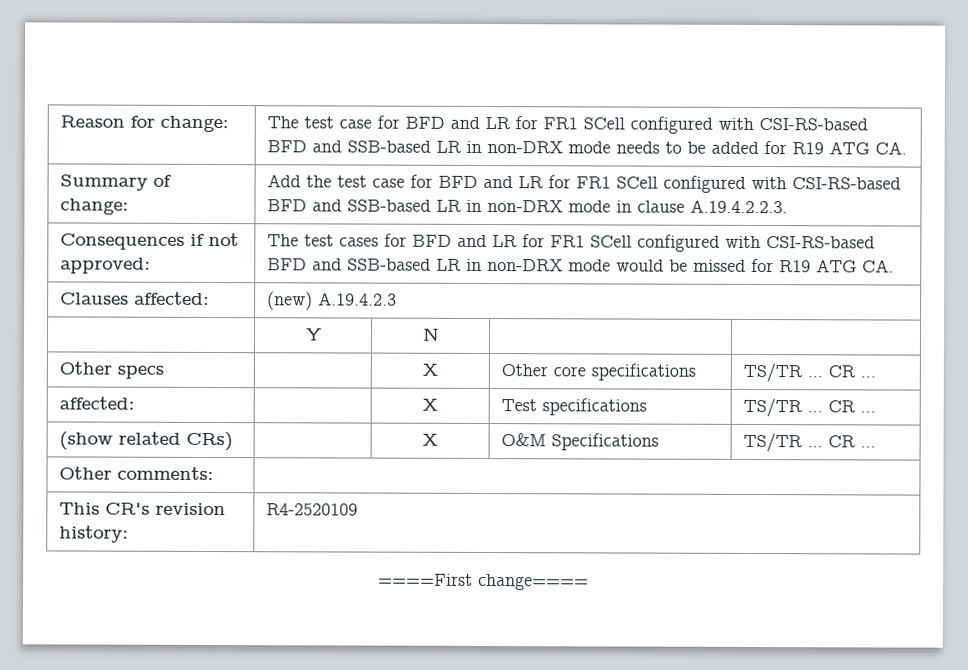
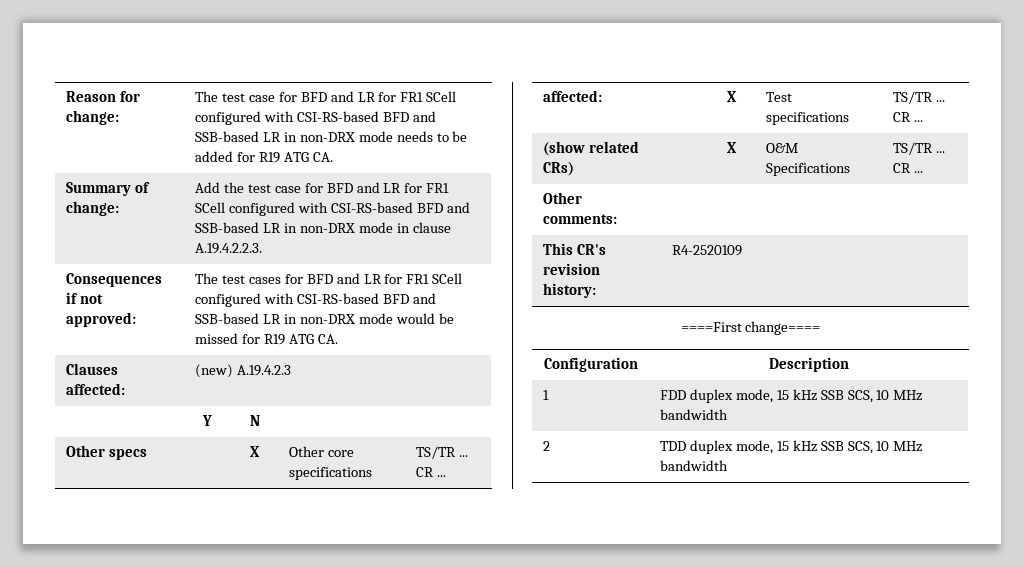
+ Configuration | Description
+ 1 | FDD duplex mode, 15 kHz SSB SCS, 10 MHz bandwidth
+ 2 | TDD duplex mode, 15 kHz SSB SCS, 10 MHz bandwidth

